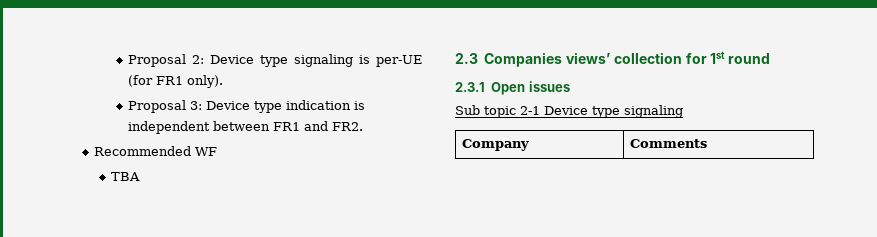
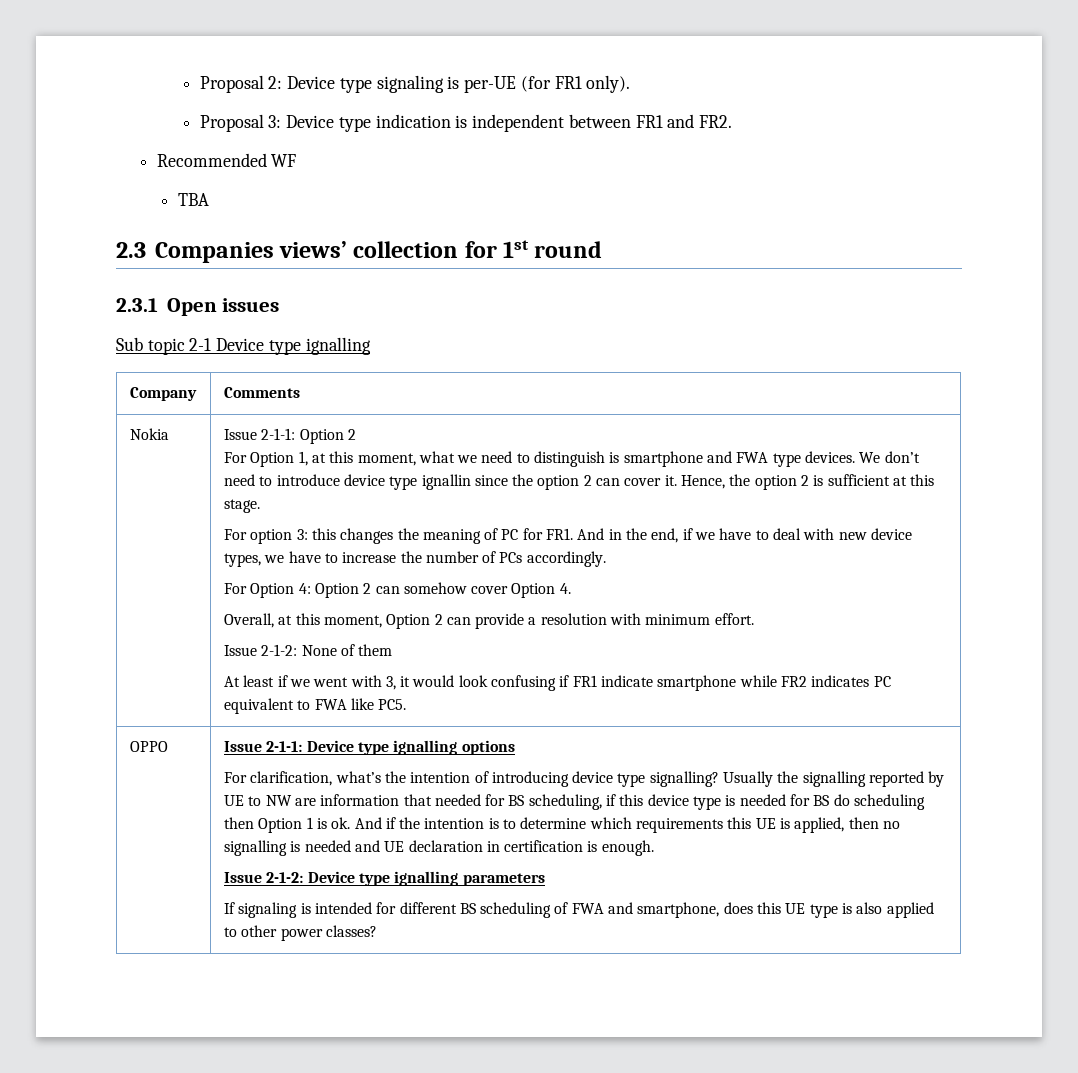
- Sub topic 2-1 Device type signaling
+ Sub topic 2-1 Device type ignalling
+ Nokia | Issue 2-1-1: Option 2
+ For Option 1, at this moment, what we need to distinguish is smartphone and FWA type devices. We don’t need to introduce device type ignallin since the option 2 can cover it. Hence, the option 2 is sufficient at this stage.
+ For option 3: this changes the meaning of PC for FR1. And in the end, if we have to deal with new device types, we have to increase the number of PCs accordingly.
+ For Option 4: Option 2 can somehow cover Option 4.
+ Overall, at this moment, Option 2 can provide a resolution with minimum effort.
+ Issue 2-1-2: None of them
+ At least if we went with 3, it would look confusing if FR1 indicate smartphone while FR2 indicates PC equivalent to FWA like PC5.
+ OPPO | Issue 2-1-1: Device type ignalling options
+ For clarification, what’s the intention of introducing device type signalling? Usually the signalling reported by UE to NW are information that needed for BS scheduling, if this device type is needed for BS do scheduling then Option 1 is ok. And if the intention is to determine which requirements this UE is applied, then no signalling is needed and UE declaration in certification is enough.
+ Issue 2-1-2: Device type ignalling parameters
+ If signaling is intended for different BS scheduling of FWA and smartphone, does this UE type is also applied to other power classes?

